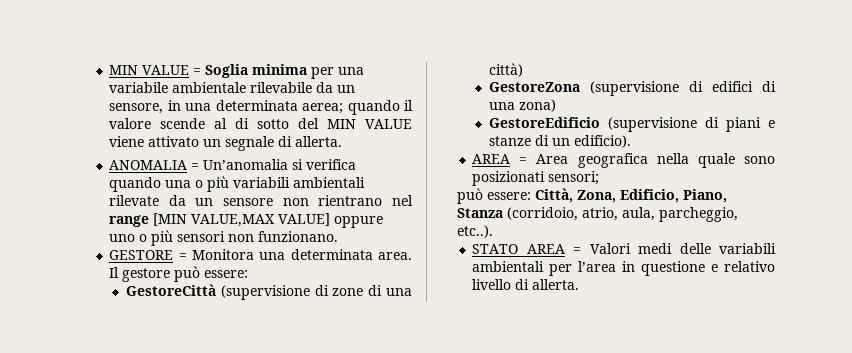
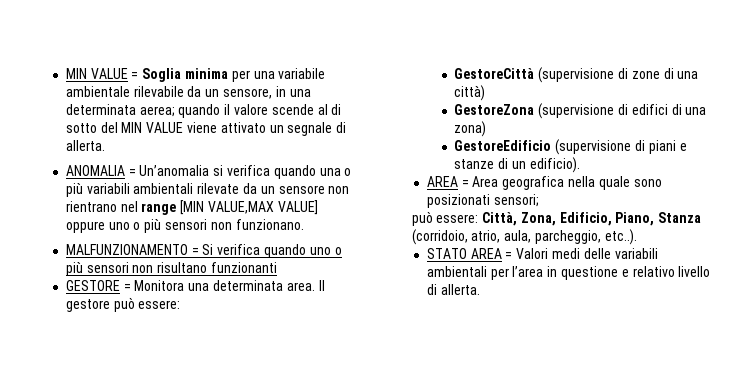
+ MALFUNZIONAMENTO = Si verifica quando uno o più sensori non risultano funzionanti

